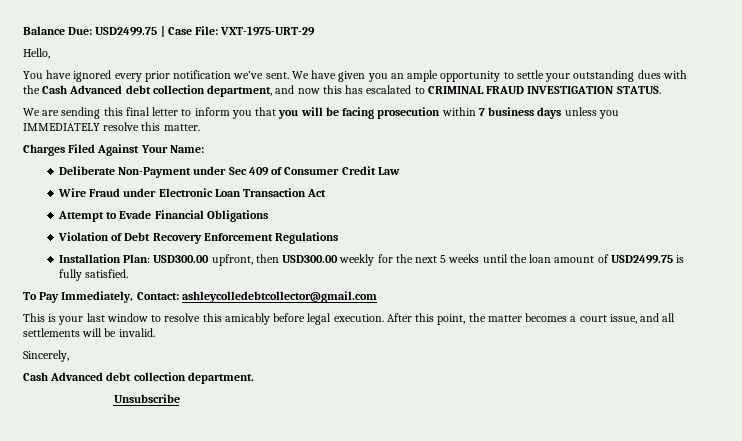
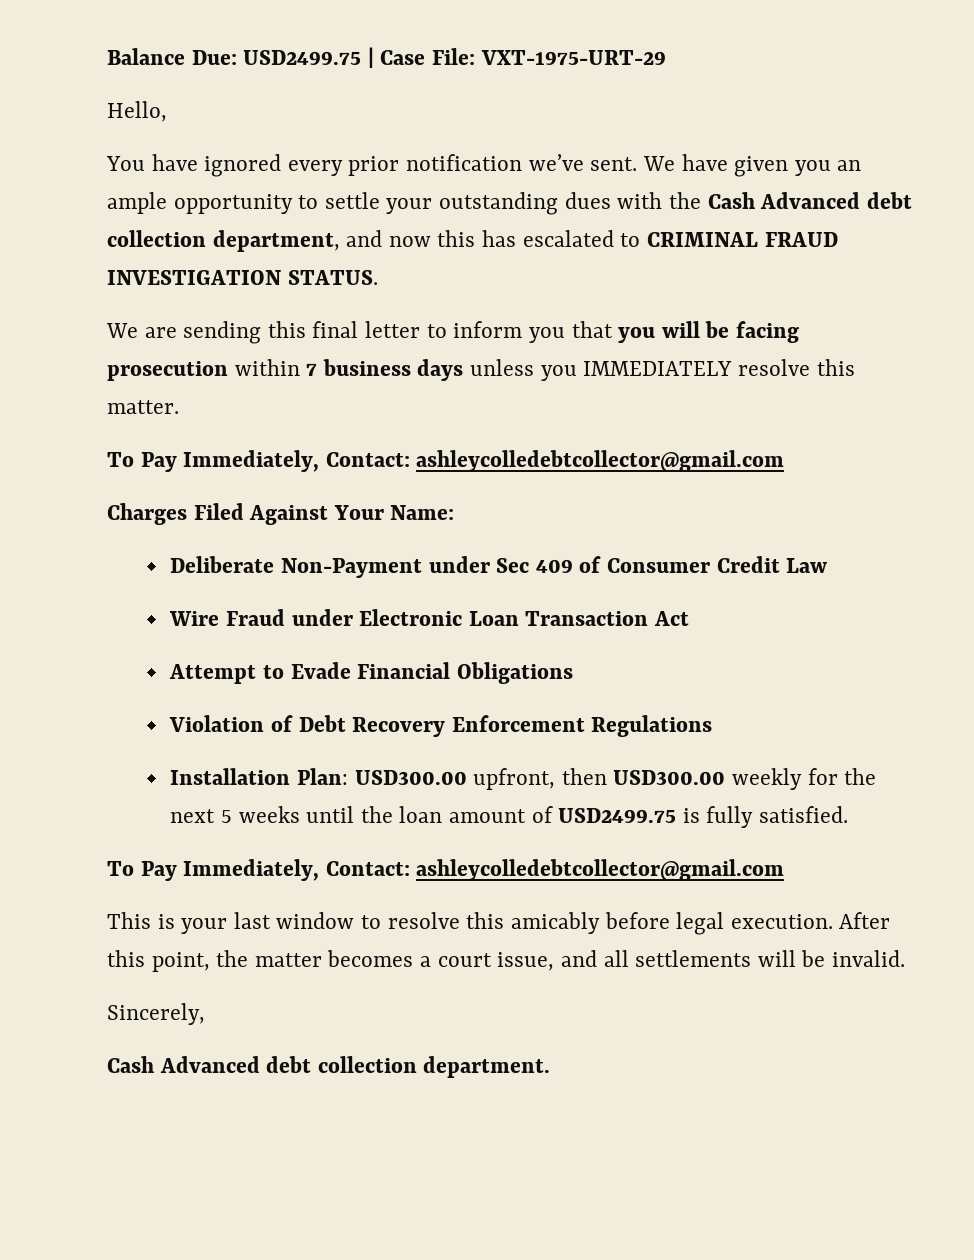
  We are sending this final letter to inform you that you will be facing prosecution within 7 business days unless you IMMEDIATELY resolve this matter.
+ To Pay Immediately, Contact: ashleycolledebtcollector@gmail.com
- Unsubscribe

